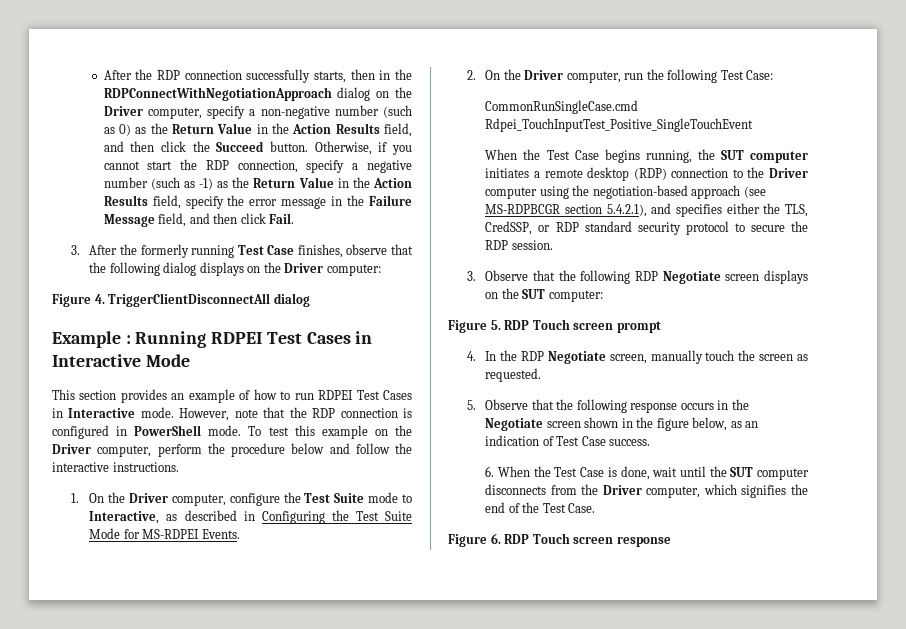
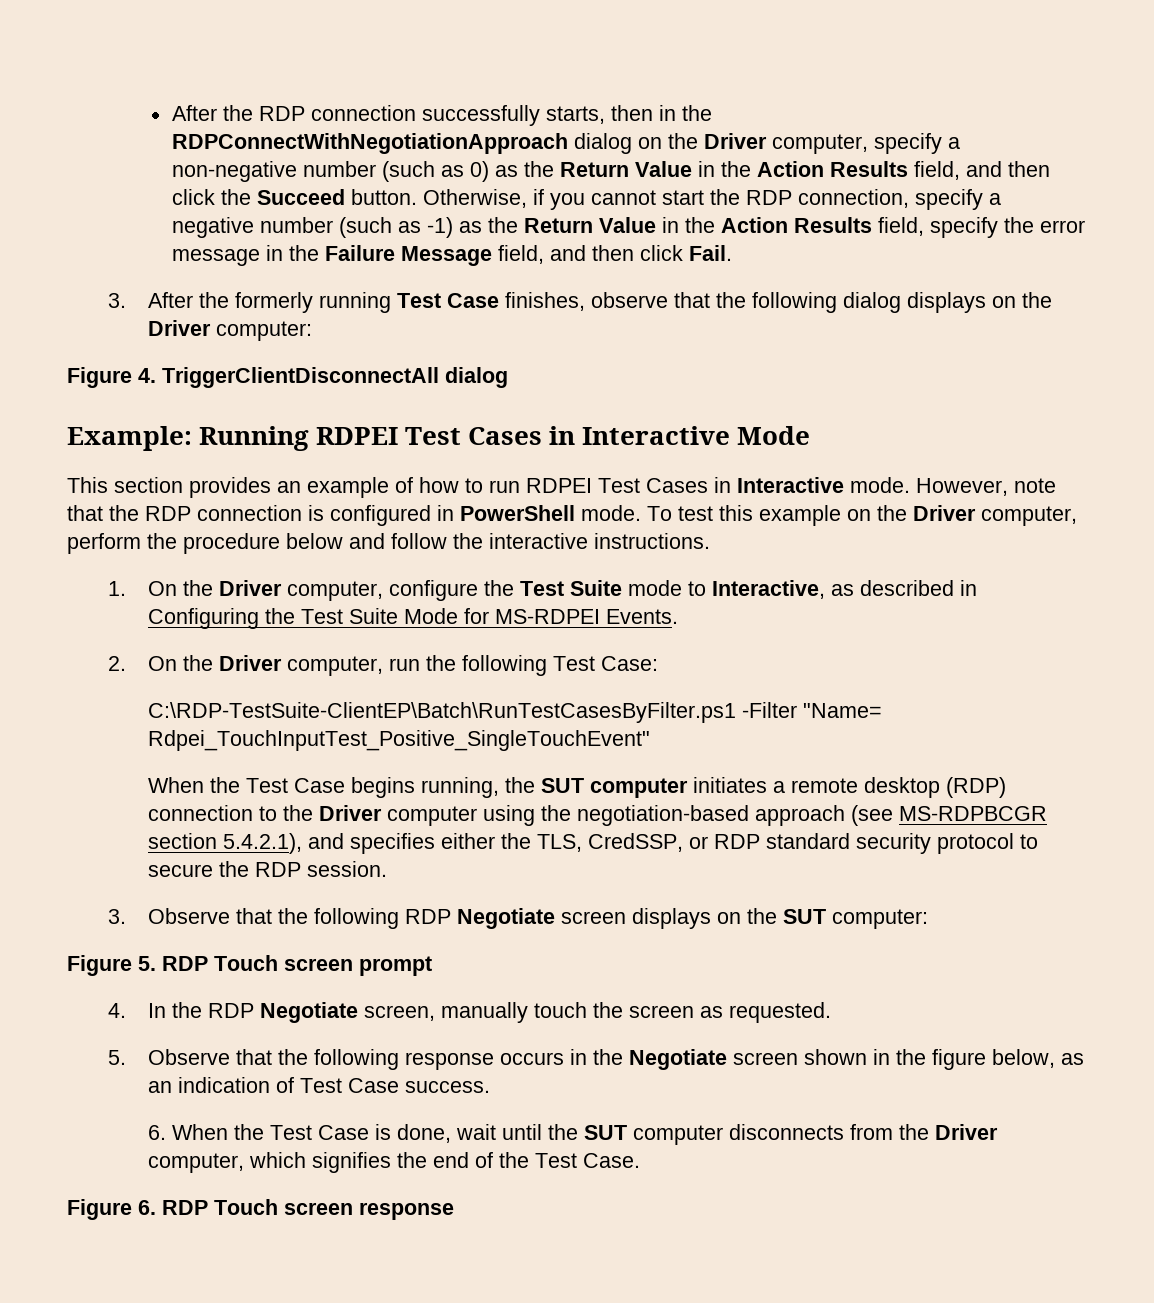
- Example : Running RDPEI Test Cases in Interactive Mode
+ Example: Running RDPEI Test Cases in Interactive Mode
- CommonRunSingleCase.cmd Rdpei_TouchInputTest_Positive_SingleTouchEvent
+ C:\RDP-TestSuite-ClientEP\Batch\RunTestCasesByFilter.ps1 -Filter "Name= Rdpei_TouchInputTest_Positive_SingleTouchEvent"

